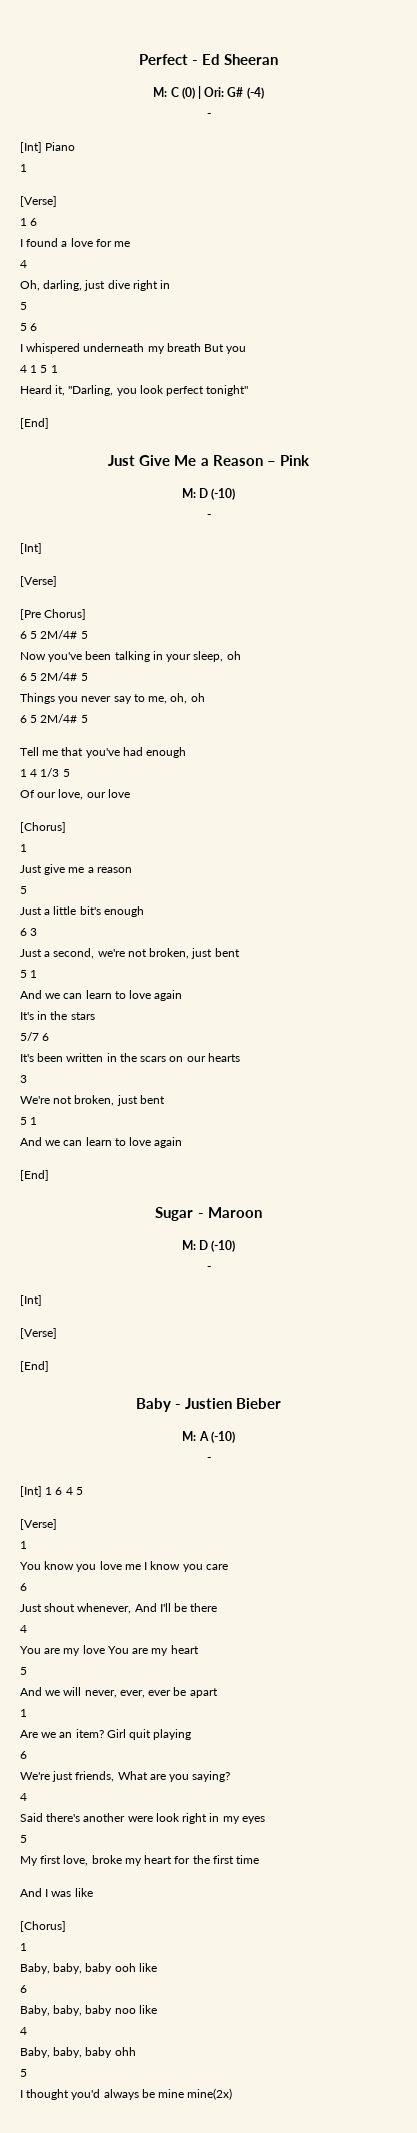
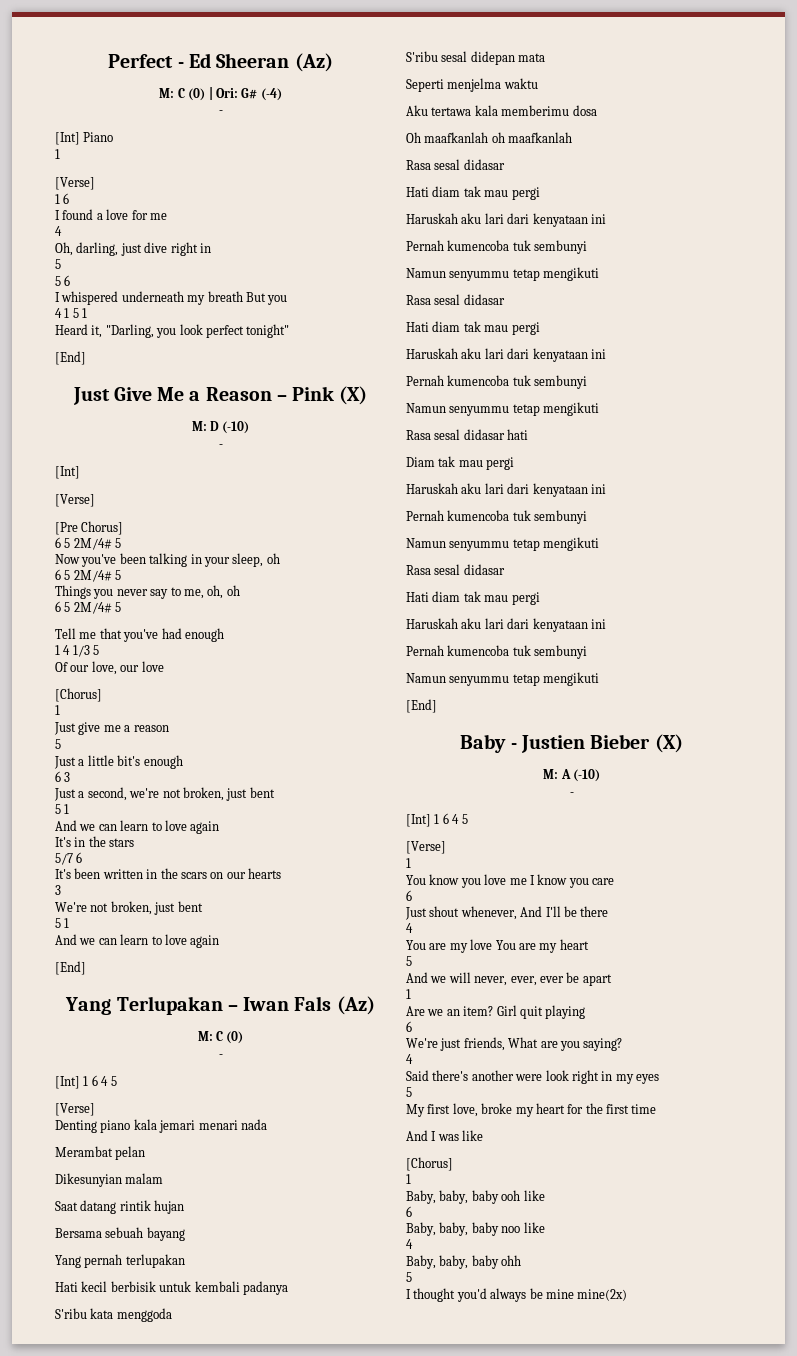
- Perfect - Ed Sheeran
+ Perfect - Ed Sheeran (Az)
- Just Give Me a Reason – Pink
+ Just Give Me a Reason – Pink (X)
- Sugar - Maroon
- M: D (-10)
+ Yang Terlupakan – Iwan Fals (Az)
+ M: C (0)
  -
- [Int]
+ [Int] 1 6 4 5
  [Verse]
+ Denting piano kala jemari menari nada
+ Merambat pelan
+ Dikesunyian malam
+ Saat datang rintik hujan
+ Bersama sebuah bayang
+ Yang pernah terlupakan
+ Hati kecil berbisik untuk kembali padanya
+ S'ribu kata menggoda
+ S'ribu sesal didepan mata
+ Seperti menjelma waktu
+ Aku tertawa kala memberimu dosa
+ Oh maafkanlah oh maafkanlah
+ Rasa sesal didasar
+ Hati diam tak mau pergi
+ Haruskah aku lari dari kenyataan ini
+ Pernah kumencoba tuk sembunyi
+ Namun senyummu tetap mengikuti
+ Rasa sesal didasar
+ Hati diam tak mau pergi
+ Haruskah aku lari dari kenyataan ini
+ Pernah kumencoba tuk sembunyi
+ Namun senyummu tetap mengikuti
+ Rasa sesal didasar hati
+ Diam tak mau pergi
+ Haruskah aku lari dari kenyataan ini
+ Pernah kumencoba tuk sembunyi
+ Namun senyummu tetap mengikuti
+ Rasa sesal didasar
+ Hati diam tak mau pergi
+ Haruskah aku lari dari kenyataan ini
+ Pernah kumencoba tuk sembunyi
+ Namun senyummu tetap mengikuti
- Baby - Justien Bieber
+ Baby - Justien Bieber (X)

